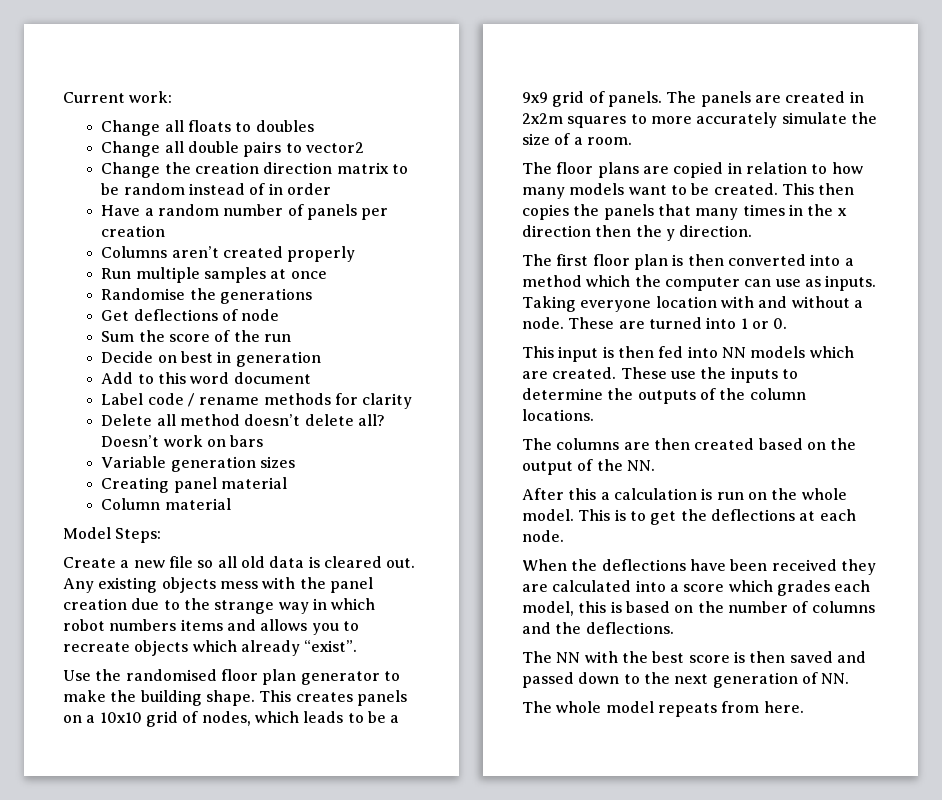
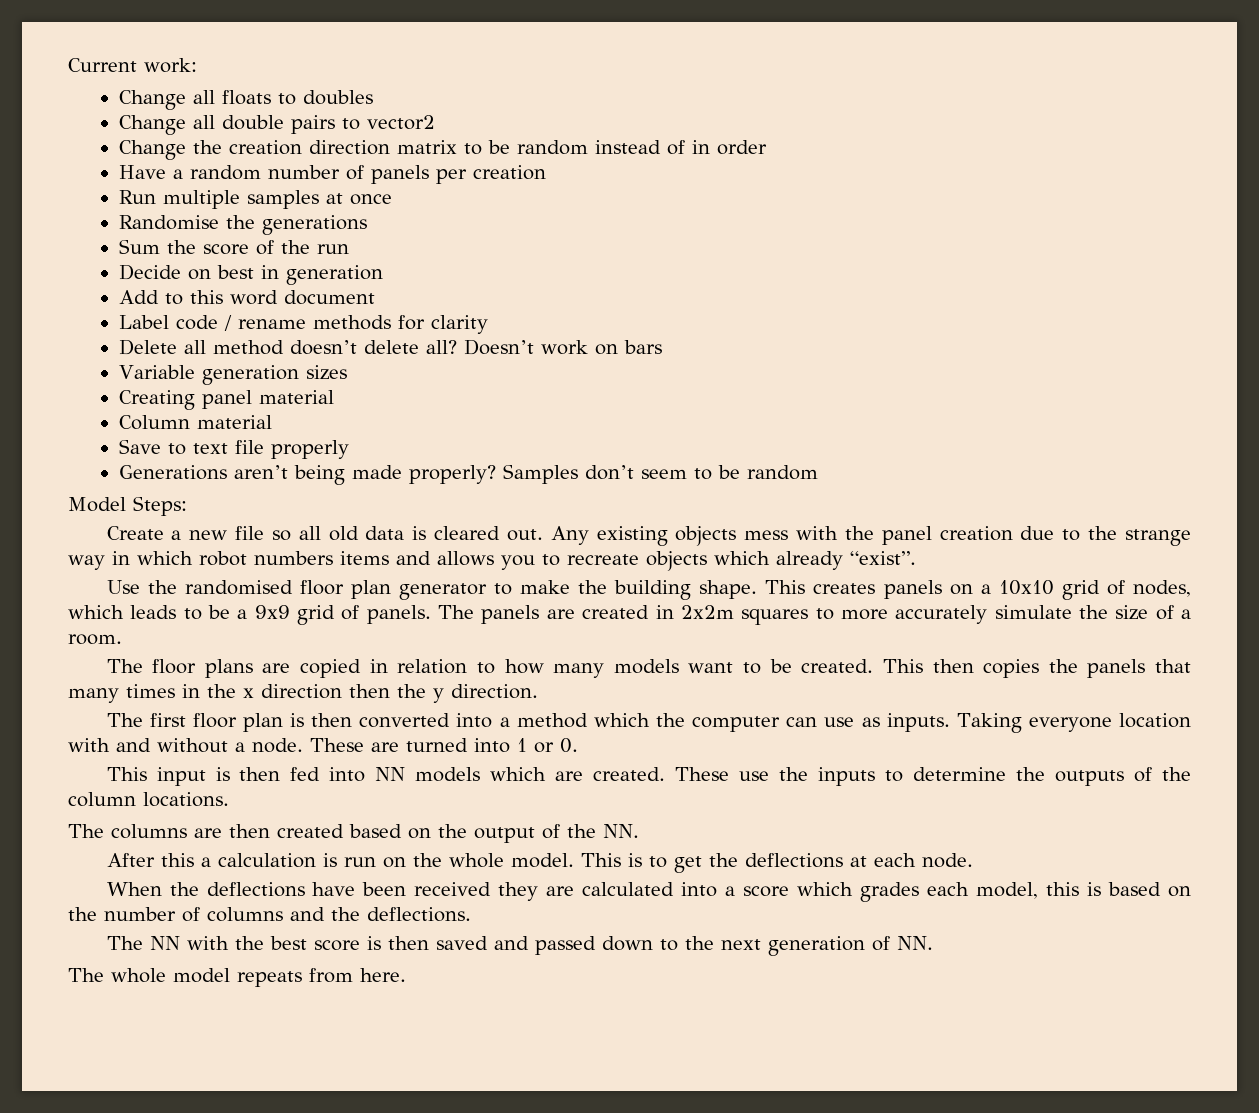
- Columns aren’t created properly
- Get deflections of node
+ Save to text file properly
+ Generations aren’t being made properly? Samples don’t seem to be random

